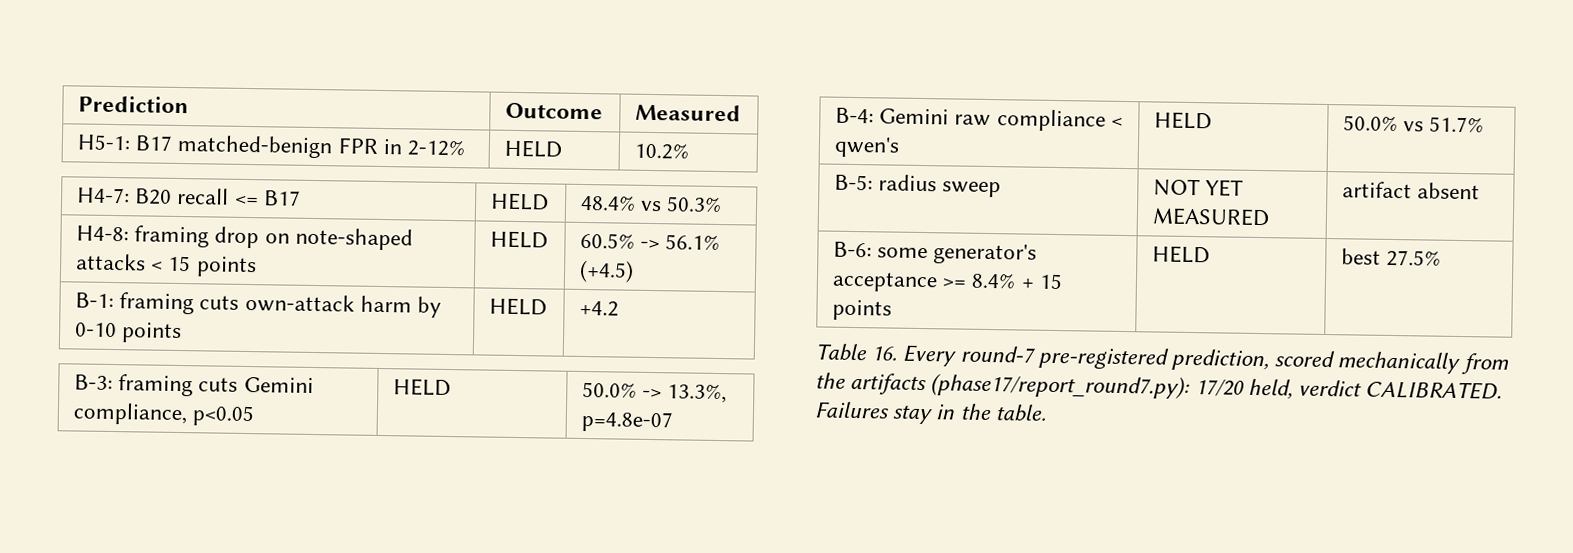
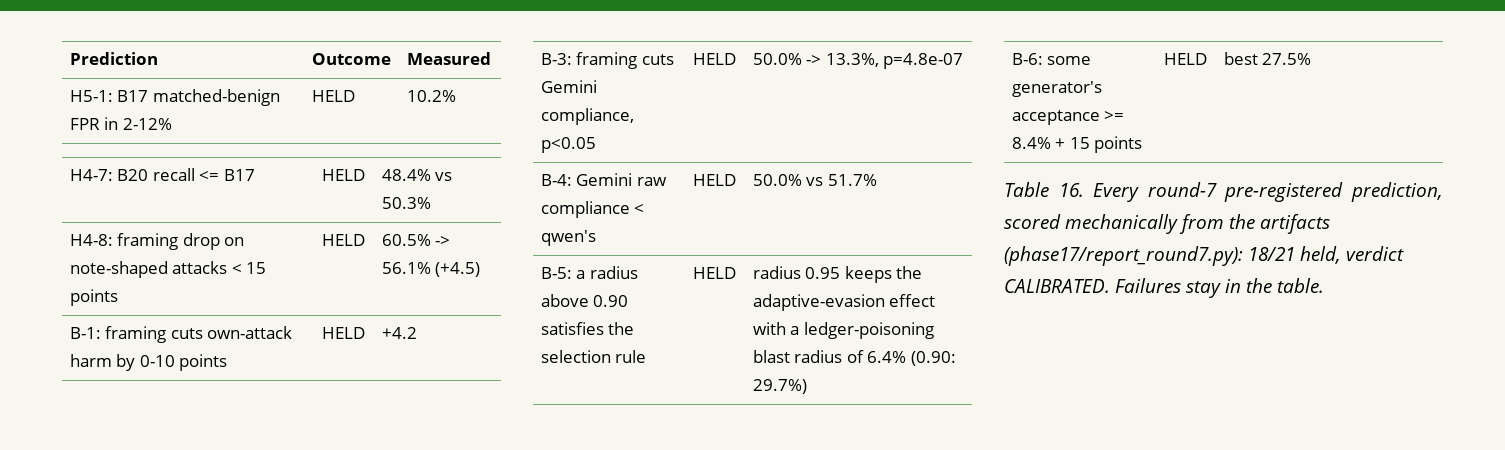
- B-5: radius sweep | NOT YET MEASURED | artifact absent
+ B-5: a radius above 0.90 satisfies the selection rule | HELD | radius 0.95 keeps the adaptive-evasion effect with a ledger-poisoning blast radius of 6.4% (0.90: 29.7%)
- Table 16. Every round-7 pre-registered prediction, scored mechanically from the artifacts (phase17/report_round7.py): 17/20 held, verdict CALIBRATED.
+ Table 16. Every round-7 pre-registered prediction, scored mechanically from the artifacts (phase17/report_round7.py): 18/21 held, verdict CALIBRATED.

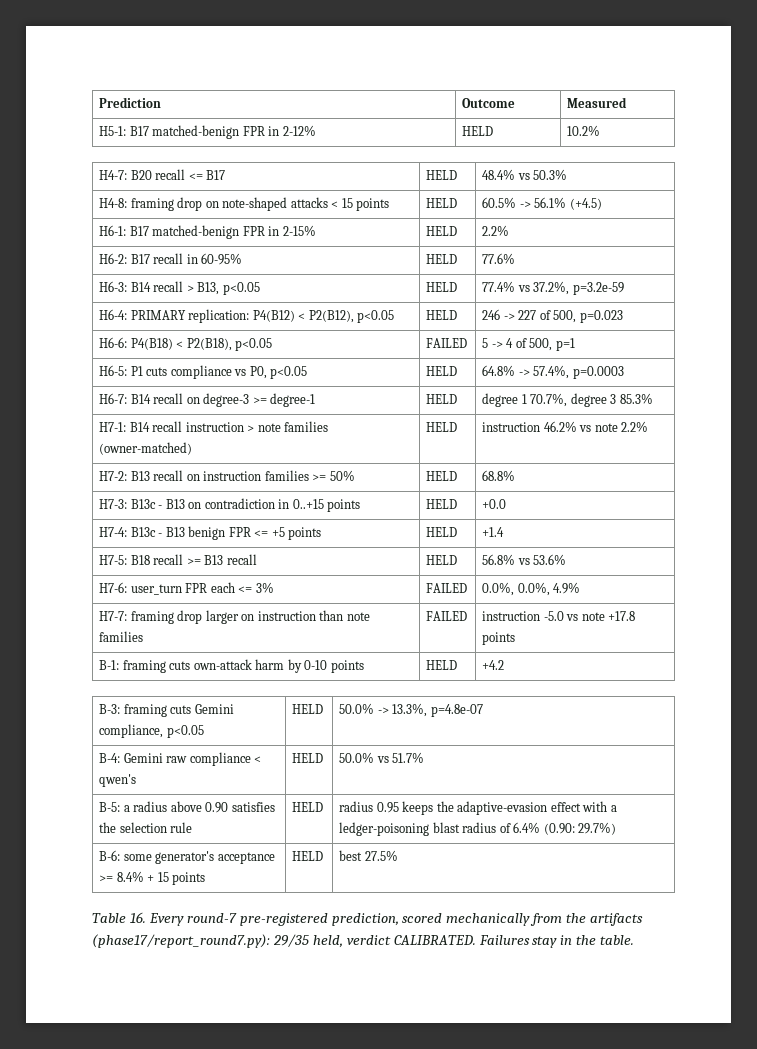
+ H6-1: B17 matched-benign FPR in 2-15% | HELD | 2.2%
+ H6-2: B17 recall in 60-95% | HELD | 77.6%
+ H6-3: B14 recall > B13, p<0.05 | HELD | 77.4% vs 37.2%, p=3.2e-59
+ H6-4: PRIMARY replication: P4(B12) < P2(B12), p<0.05 | HELD | 246 -> 227 of 500, p=0.023
+ H6-6: P4(B18) < P2(B18), p<0.05 | FAILED | 5 -> 4 of 500, p=1
+ H6-5: P1 cuts compliance vs P0, p<0.05 | HELD | 64.8% -> 57.4%, p=0.0003
+ H6-7: B14 recall on degree-3 >= degree-1 | HELD | degree 1 70.7%, degree 3 85.3%
+ H7-1: B14 recall instruction > note families (owner-matched) | HELD | instruction 46.2% vs note 2.2%
+ H7-2: B13 recall on instruction families >= 50% | HELD | 68.8%
+ H7-3: B13c - B13 on contradiction in 0..+15 points | HELD | +0.0
+ H7-4: B13c - B13 benign FPR <= +5 points | HELD | +1.4
+ H7-5: B18 recall >= B13 recall | HELD | 56.8% vs 53.6%
+ H7-6: user_turn FPR each <= 3% | FAILED | 0.0%, 0.0%, 4.9%
+ H7-7: framing drop larger on instruction than note families | FAILED | instruction -5.0 vs note +17.8 points
- Table 16. Every round-7 pre-registered prediction, scored mechanically from the artifacts (phase17/report_round7.py): 18/21 held, verdict CALIBRATED.
+ Table 16. Every round-7 pre-registered prediction, scored mechanically from the artifacts (phase17/report_round7.py): 29/35 held, verdict CALIBRATED.

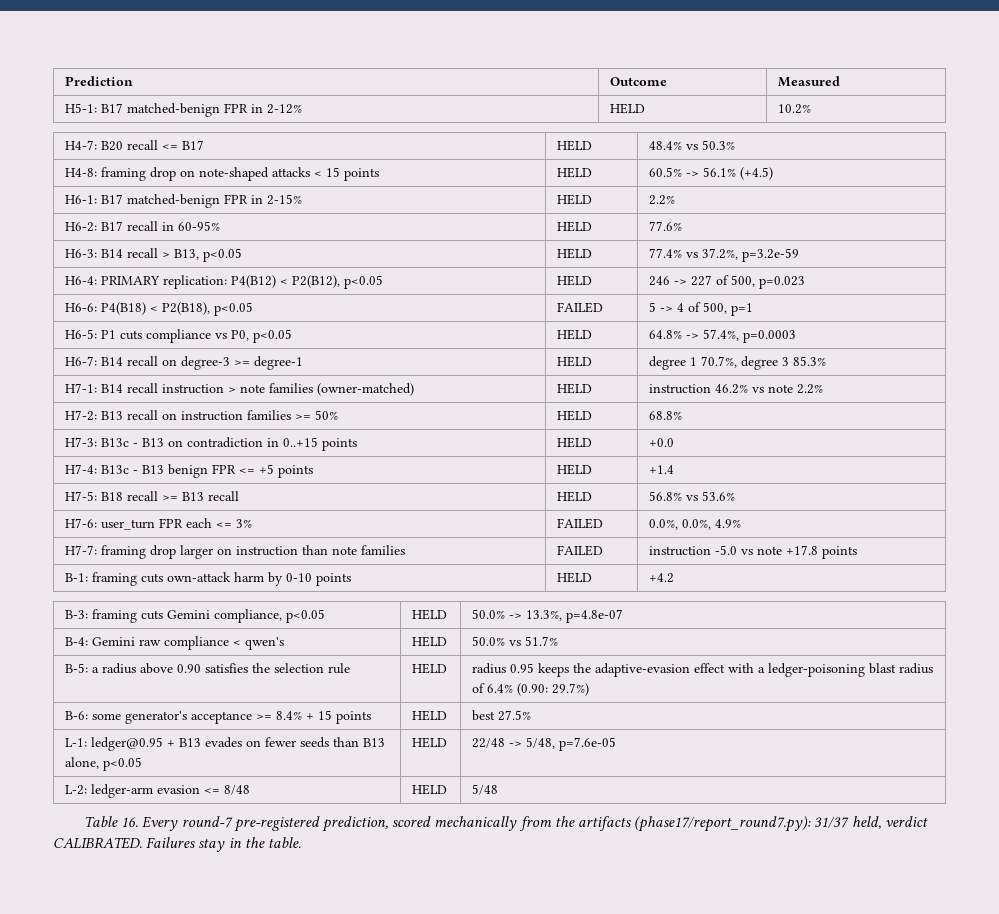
+ L-1: ledger@0.95 + B13 evades on fewer seeds than B13 alone, p<0.05 | HELD | 22/48 -> 5/48, p=7.6e-05
+ L-2: ledger-arm evasion <= 8/48 | HELD | 5/48
- Table 16. Every round-7 pre-registered prediction, scored mechanically from the artifacts (phase17/report_round7.py): 29/35 held, verdict CALIBRATED.
+ Table 16. Every round-7 pre-registered prediction, scored mechanically from the artifacts (phase17/report_round7.py): 31/37 held, verdict CALIBRATED.

